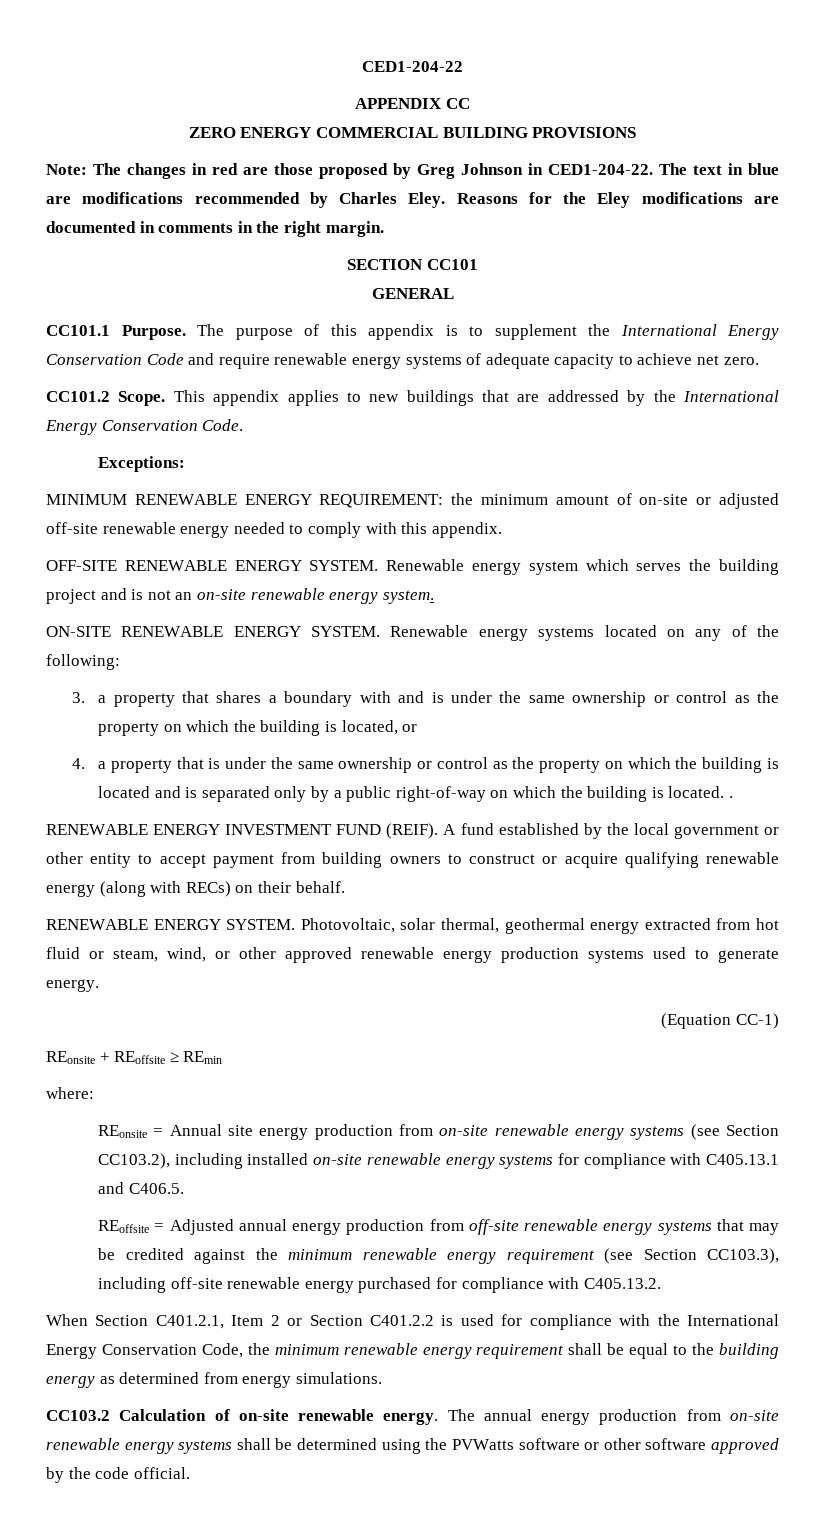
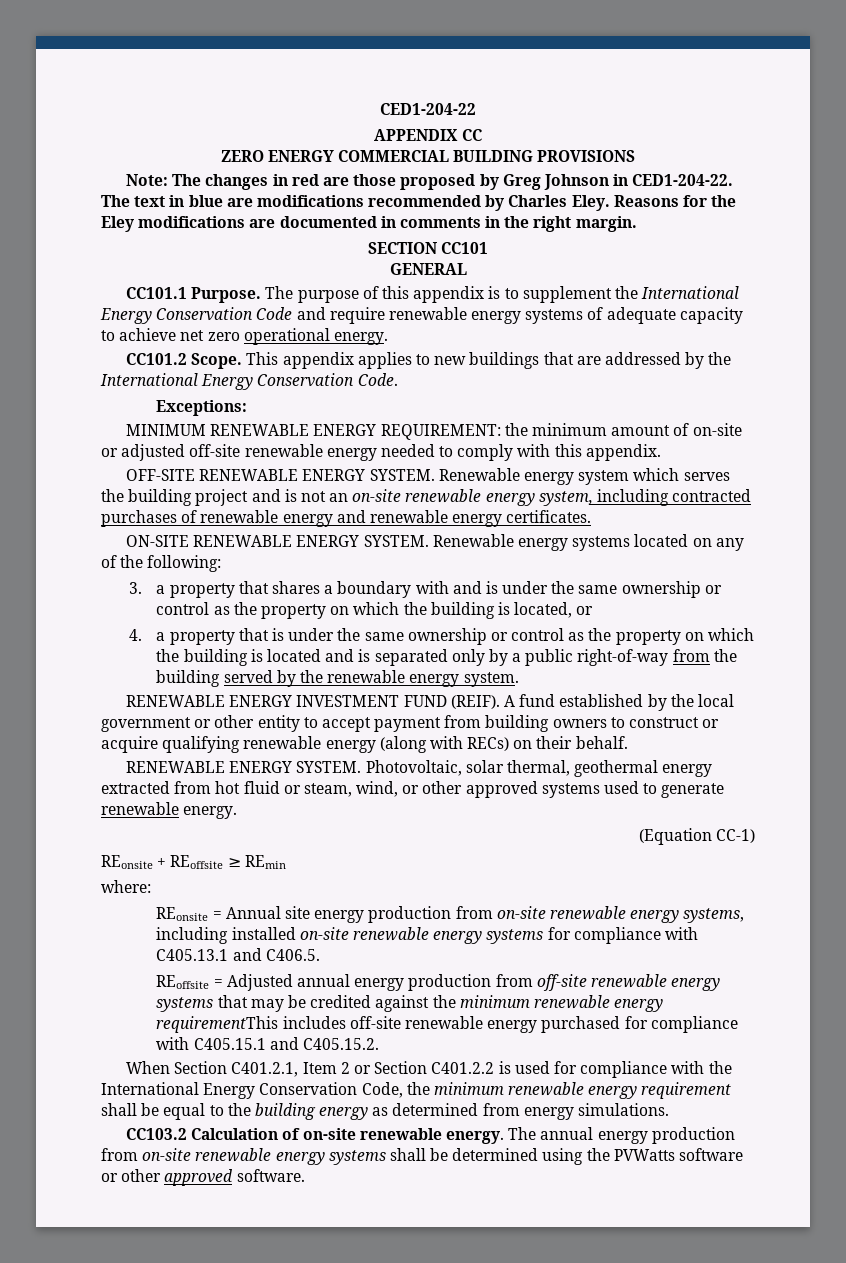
- The purpose of this appendix is to supplement the International Energy Conservation Code and require renewable energy systems of adequate capacity to achieve net zero.
+ The purpose of this appendix is to supplement the International Energy Conservation Code and require renewable energy systems of adequate capacity to achieve net zero operational energy.
- Renewable energy system which serves the building project and is not an on-site renewable energy system.
+ Renewable energy system which serves the building project and is not an on-site renewable energy system, including contracted purchases of renewable energy and renewable energy certificates.
- 4. a property that is under the same ownership or control as the property on which the building is located and is separated only by a public right-of-way on which the building is located. .
+ 4. a property that is under the same ownership or control as the property on which the building is located and is separated only by a public right-of-way from the building served by the renewable energy system.
- Photovoltaic, solar thermal, geothermal energy extracted from hot fluid or steam, wind, or other approved renewable energy production systems used to generate energy.
+ Photovoltaic, solar thermal, geothermal energy extracted from hot fluid or steam, wind, or other approved systems used to generate renewable energy.
- REonsite = Annual site energy production from on-site renewable energy systems (see Section CC103.2), including installed on-site renewable energy systems for compliance with C405.13.1 and C406.5.
+ REonsite = Annual site energy production from on-site renewable energy systems, including installed on-site renewable energy systems for compliance with C405.13.1 and C406.5.
- REoffsite = Adjusted annual energy production from off-site renewable energy systems that may be credited against the minimum renewable energy requirement (see Section CC103.3), including off-site renewable energy purchased for compliance with C405.13.2.
+ REoffsite = Adjusted annual energy production from off-site renewable energy systems that may be credited against the minimum renewable energy requirementThis includes off-site renewable energy purchased for compliance with C405.15.1 and C405.15.2.
- The annual energy production from on-site renewable energy systems shall be determined using the PVWatts software or other software approved by the code official.
+ The annual energy production from on-site renewable energy systems shall be determined using the PVWatts software or other approved software.

